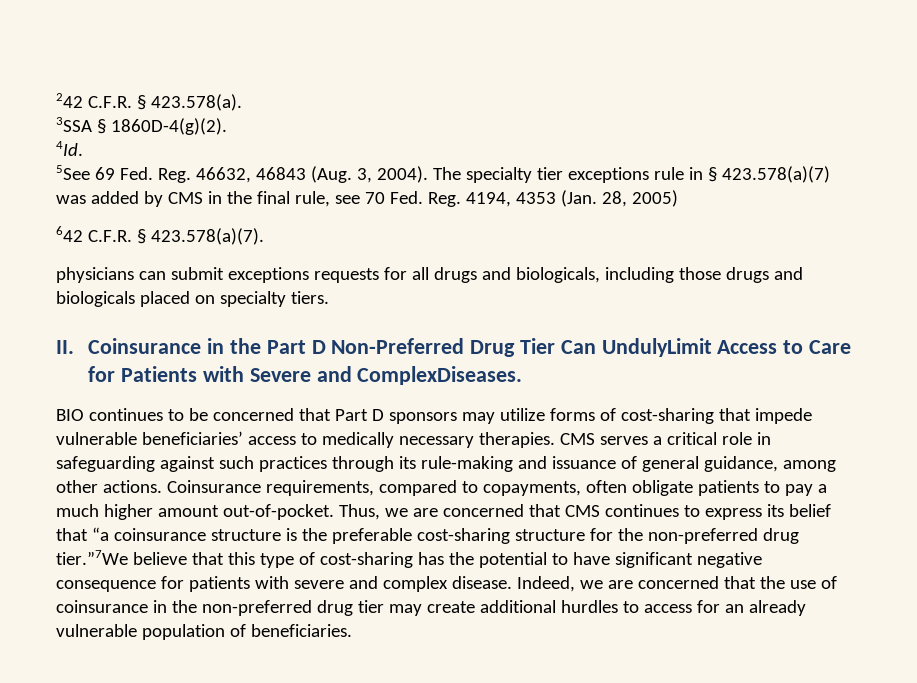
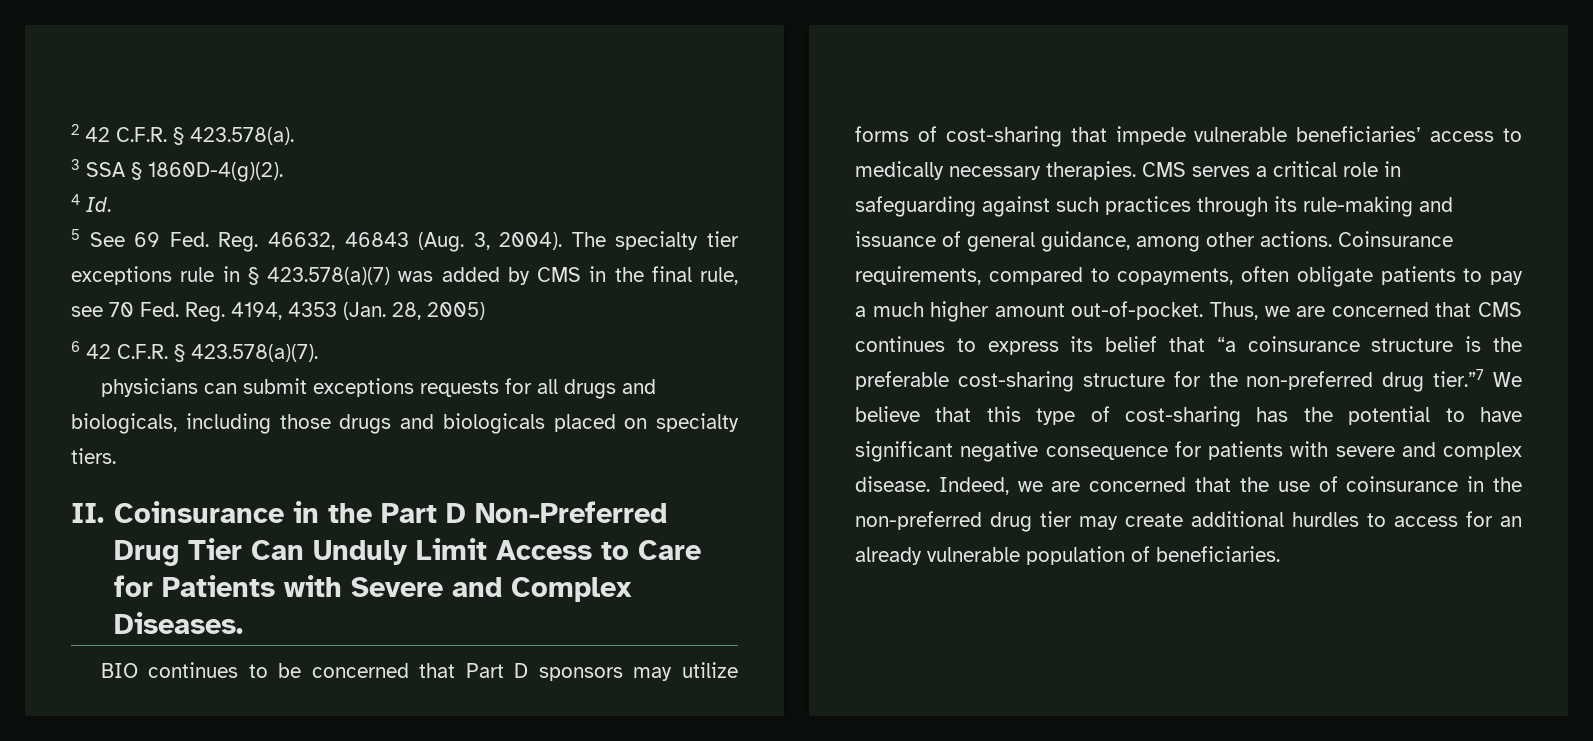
- 242 C.F.R. § 423.578(a).
+ 2 42 C.F.R. § 423.578(a).
- 3SSA § 1860D-4(g)(2).
+ 3 SSA § 1860D-4(g)(2).
- 4Id.
- 5See 69 Fed. Reg. 46632, 46843 (Aug. 3, 2004).
+ 4 Id.
+ 5 See 69 Fed. Reg. 46632, 46843 (Aug. 3, 2004).
- 642 C.F.R. § 423.578(a)(7).
+ 6 42 C.F.R. § 423.578(a)(7).
- II. Coinsurance in the Part D Non-Preferred Drug Tier Can UndulyLimit Access to Care for Patients with Severe and ComplexDiseases.
+ II. Coinsurance in the Part D Non-Preferred Drug Tier Can Unduly Limit Access to Care for Patients with Severe and Complex Diseases.
- Thus, we are concerned that CMS continues to express its belief that “a coinsurance structure is the preferable cost-sharing structure for the non-preferred drug tier.”7We believe that this type of cost-sharing has the potential to have significant negative consequence for patients with severe and complex disease.
+ Thus, we are concerned that CMS continues to express its belief that “a coinsurance structure is the preferable cost-sharing structure for the non-preferred drug tier.”7 We believe that this type of cost-sharing has the potential to have significant negative consequence for patients with severe and complex disease.

